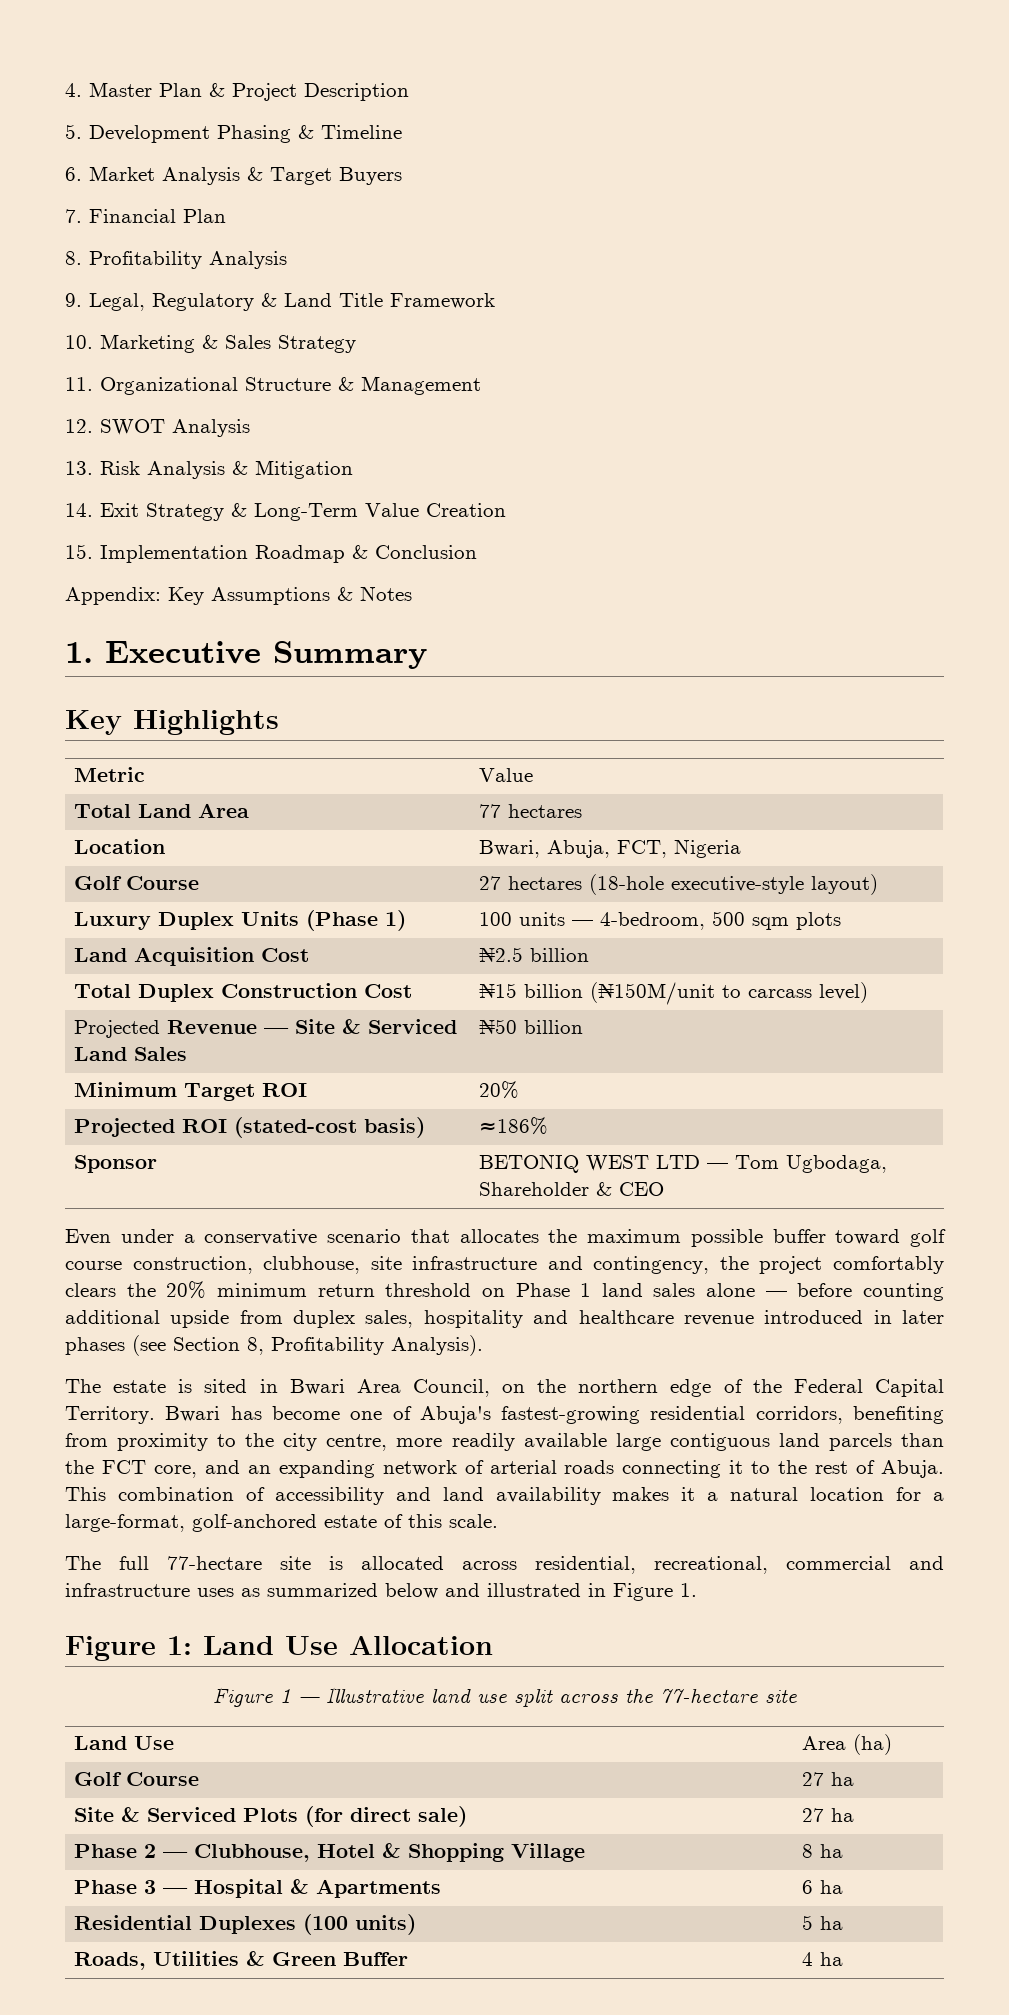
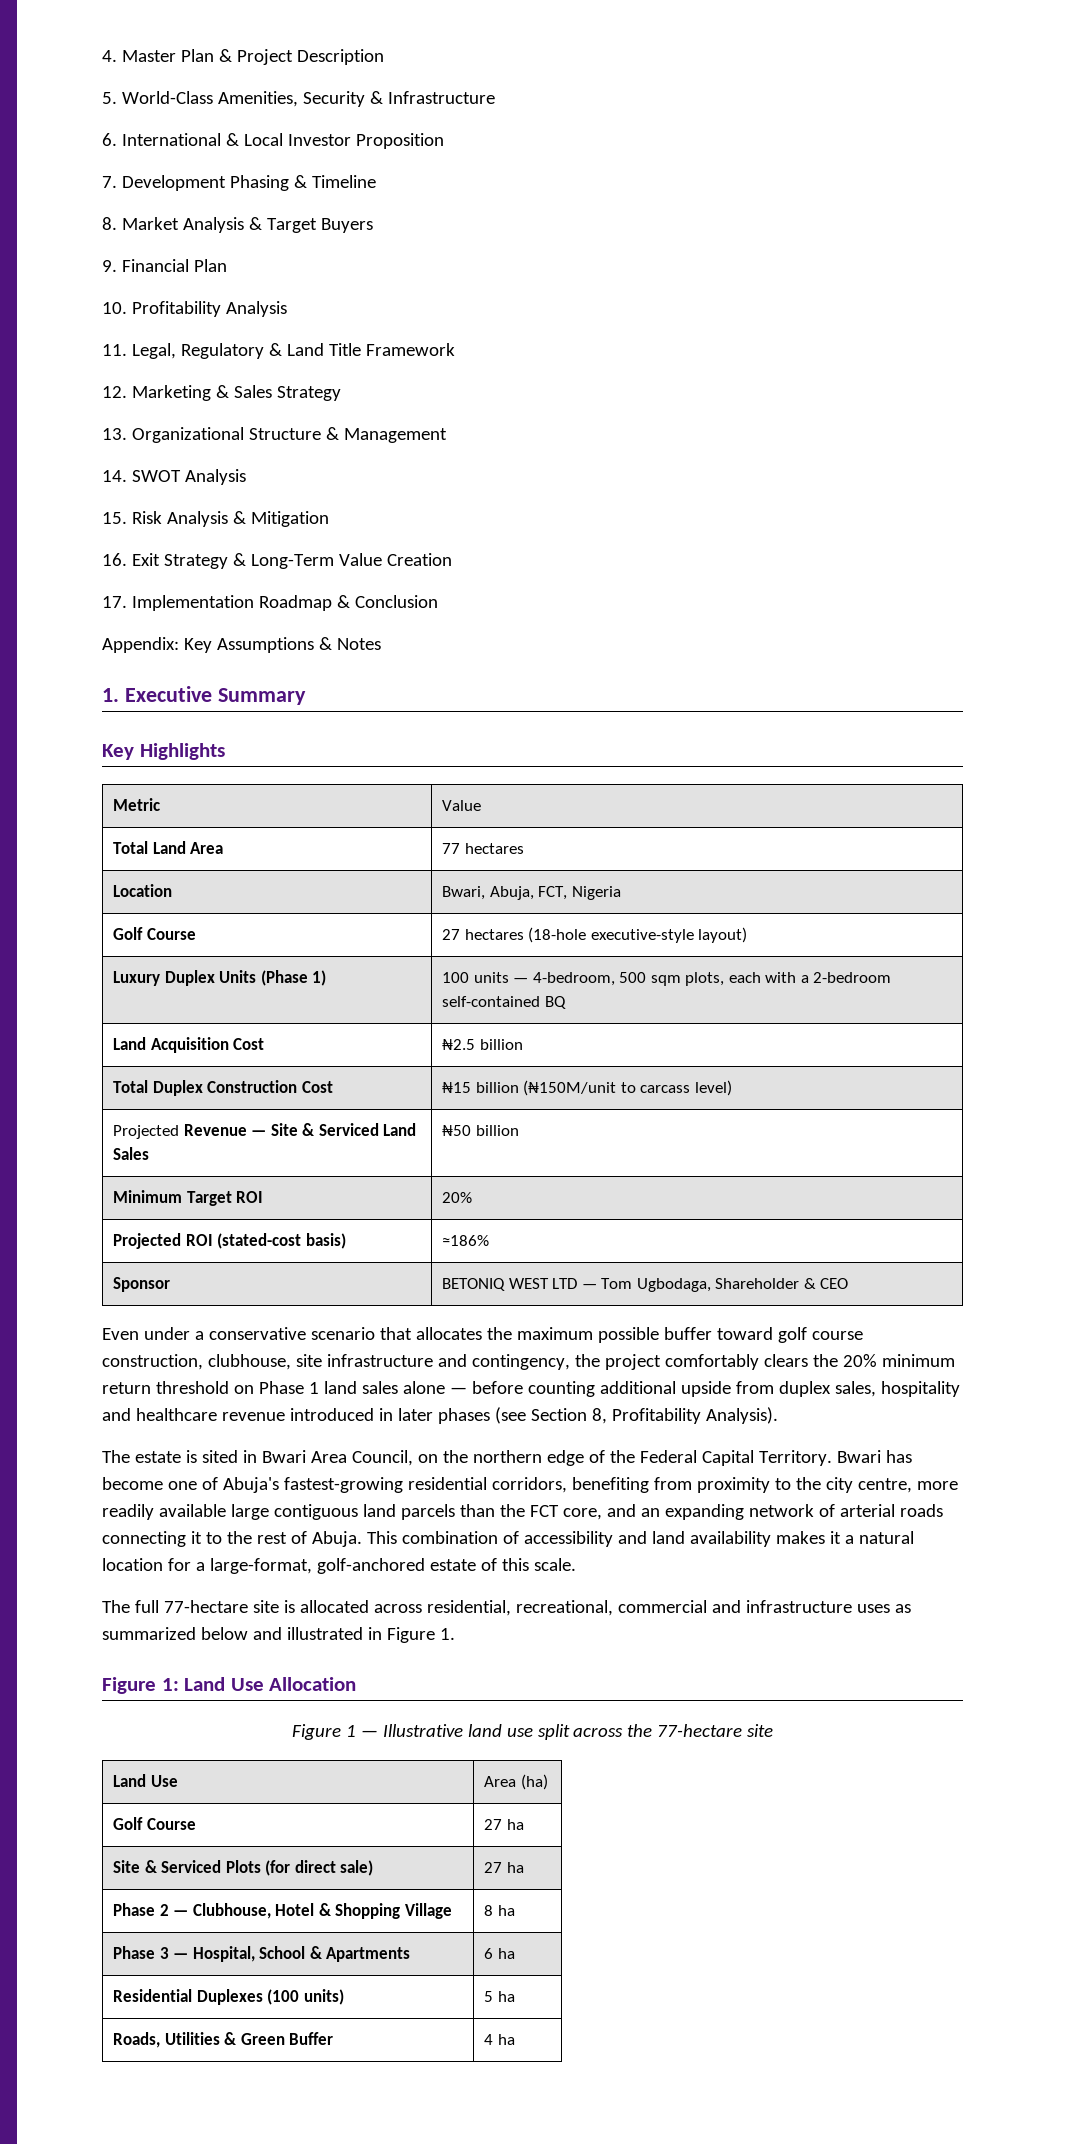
- 5. Development Phasing & Timeline
+ 5. World-Class Amenities, Security & Infrastructure
+ 6. International & Local Investor Proposition
+ 7. Development Phasing & Timeline
- 6. Market Analysis & Target Buyers
+ 8. Market Analysis & Target Buyers
- 7. Financial Plan
+ 9. Financial Plan
- 8. Profitability Analysis
+ 10. Profitability Analysis
- 9. Legal, Regulatory & Land Title Framework
+ 11. Legal, Regulatory & Land Title Framework
- 10. Marketing & Sales Strategy
+ 12. Marketing & Sales Strategy
- 11. Organizational Structure & Management
+ 13. Organizational Structure & Management
- 12. SWOT Analysis
+ 14. SWOT Analysis
- 13. Risk Analysis & Mitigation
+ 15. Risk Analysis & Mitigation
- 14. Exit Strategy & Long-Term Value Creation
+ 16. Exit Strategy & Long-Term Value Creation
- 15. Implementation Roadmap & Conclusion
+ 17. Implementation Roadmap & Conclusion
- Luxury Duplex Units (Phase 1) | 100 units — 4-bedroom, 500 sqm plots
+ Luxury Duplex Units (Phase 1) | 100 units — 4-bedroom, 500 sqm plots, each with a 2-bedroom self-contained BQ
- Phase 3 — Hospital & Apartments | 6 ha
+ Phase 3 — Hospital, School & Apartments | 6 ha

